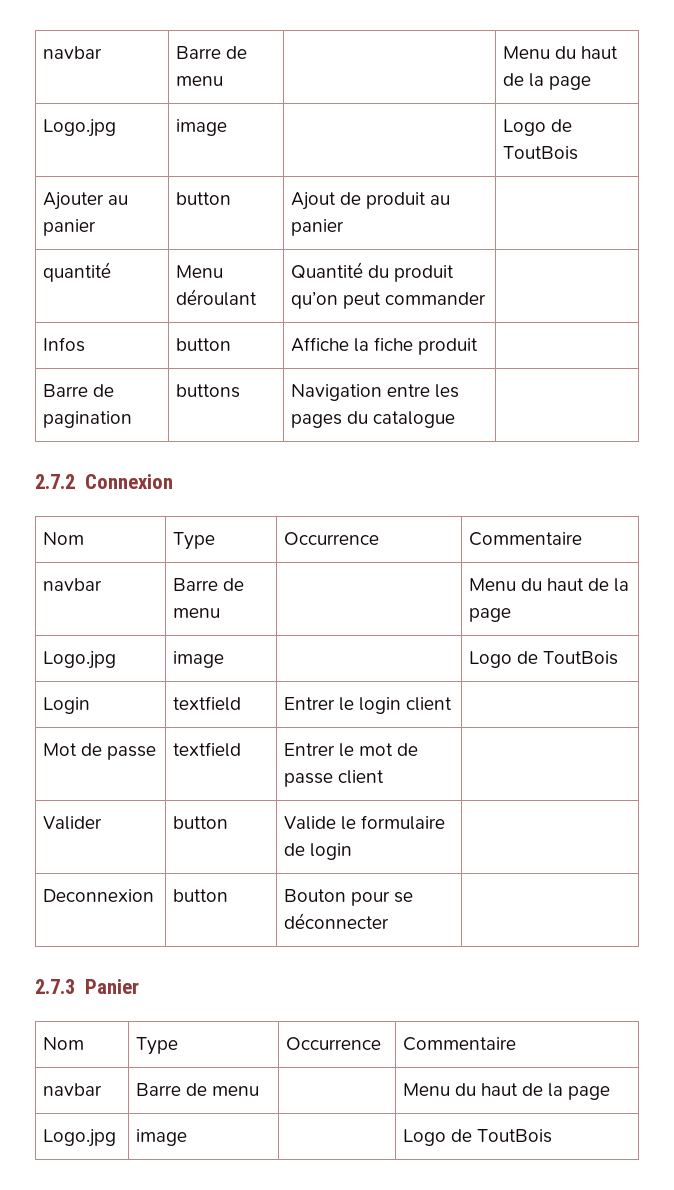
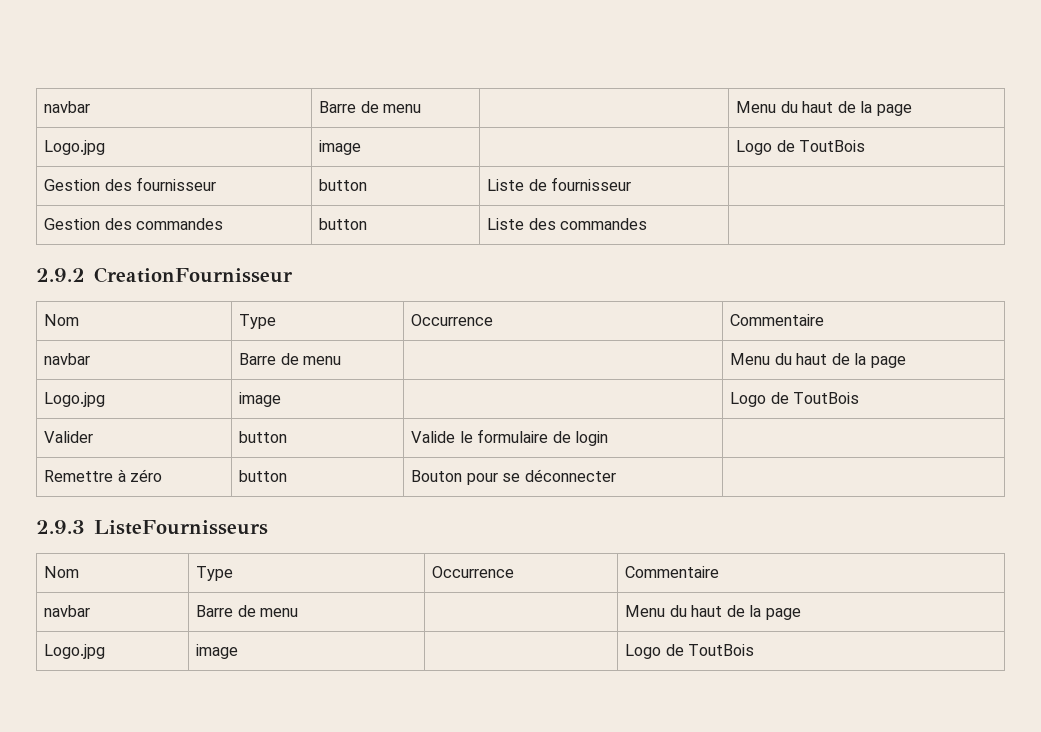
- Ajouter au panier | button | Ajout de produit au panier |
- quantité | Menu déroulant | Quantité du produit qu’on peut commander |
- Infos | button | Affiche la fiche produit |
- Barre de pagination | buttons | Navigation entre les pages du catalogue |
- 2.7.2 Connexion
+ Gestion des fournisseur | button | Liste de fournisseur |
+ Gestion des commandes | button | Liste des commandes |
+ 2.9.2 CreationFournisseur
- Login | textfield | Entrer le login client |
- Mot de passe | textfield | Entrer le mot de passe client |
- Deconnexion | button | Bouton pour se déconnecter |
+ Remettre à zéro | button | Bouton pour se déconnecter |
- 2.7.3 Panier
+ 2.9.3 ListeFournisseurs

